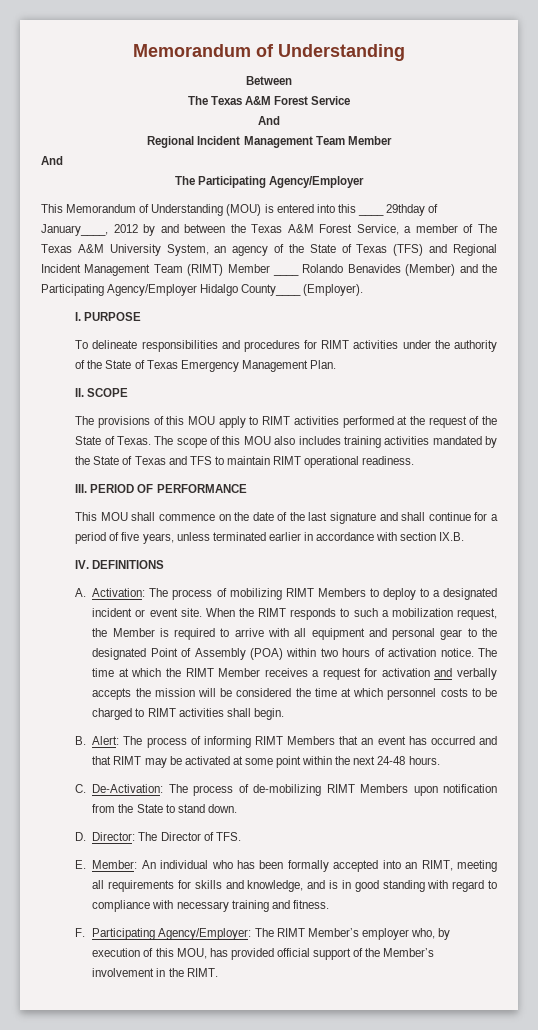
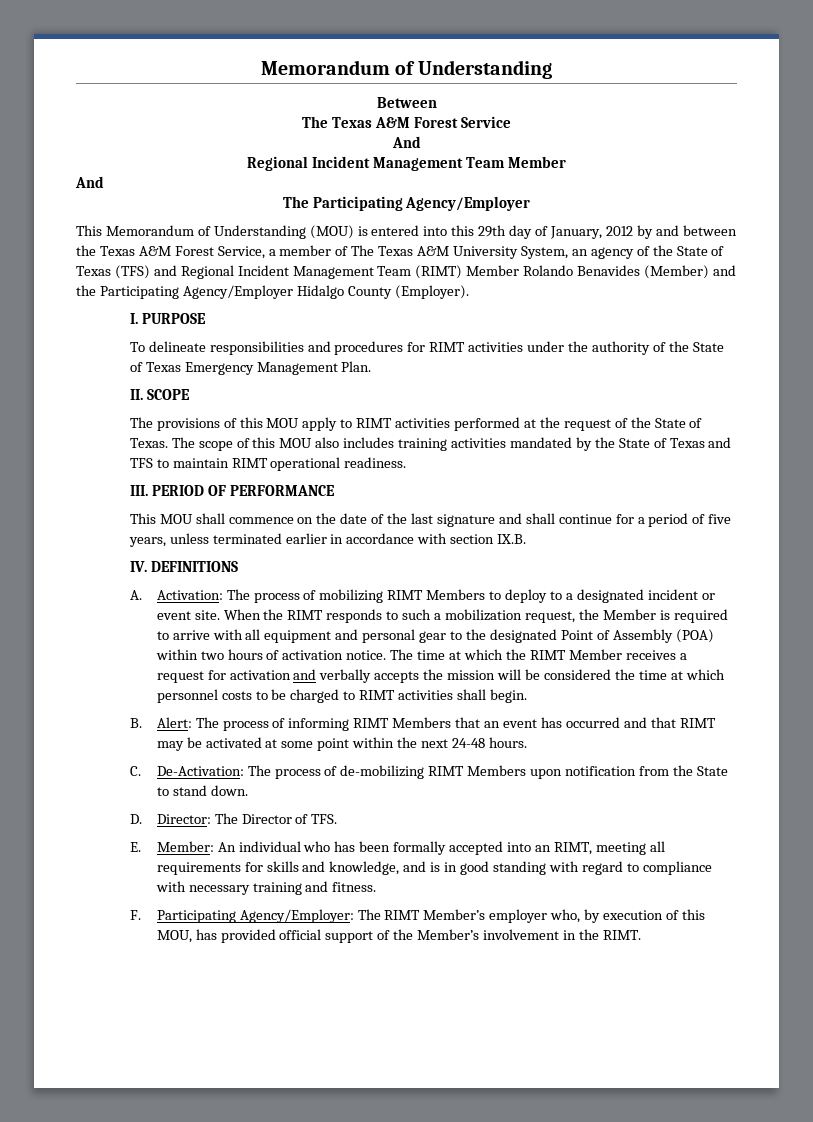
- This Memorandum of Understanding (MOU) is entered into this ____ 29thday of January____, 2012 by and between the Texas A&M Forest Service, a member of The Texas A&M University System, an agency of the State of Texas (TFS) and Regional Incident Management Team (RIMT) Member ____ Rolando Benavides (Member) and the Participating Agency/Employer Hidalgo County____ (Employer).
+ This Memorandum of Understanding (MOU) is entered into this 29th day of January, 2012 by and between the Texas A&M Forest Service, a member of The Texas A&M University System, an agency of the State of Texas (TFS) and Regional Incident Management Team (RIMT) Member Rolando Benavides (Member) and the Participating Agency/Employer Hidalgo County (Employer).

